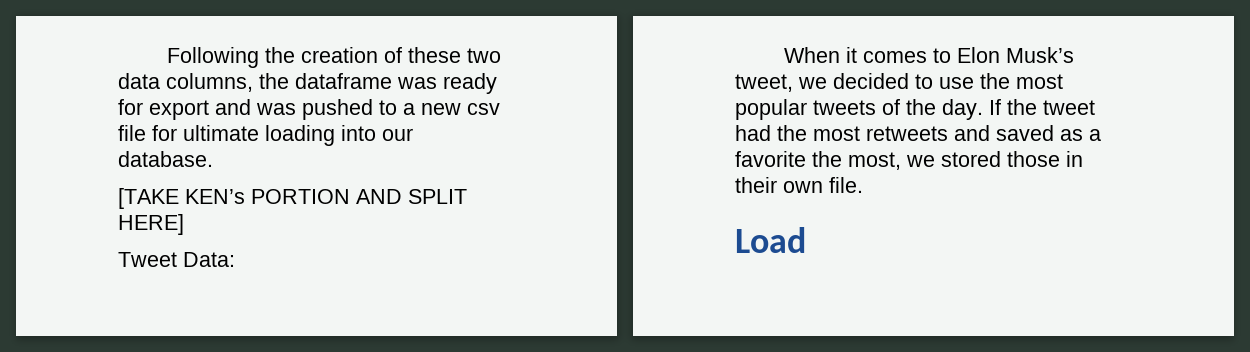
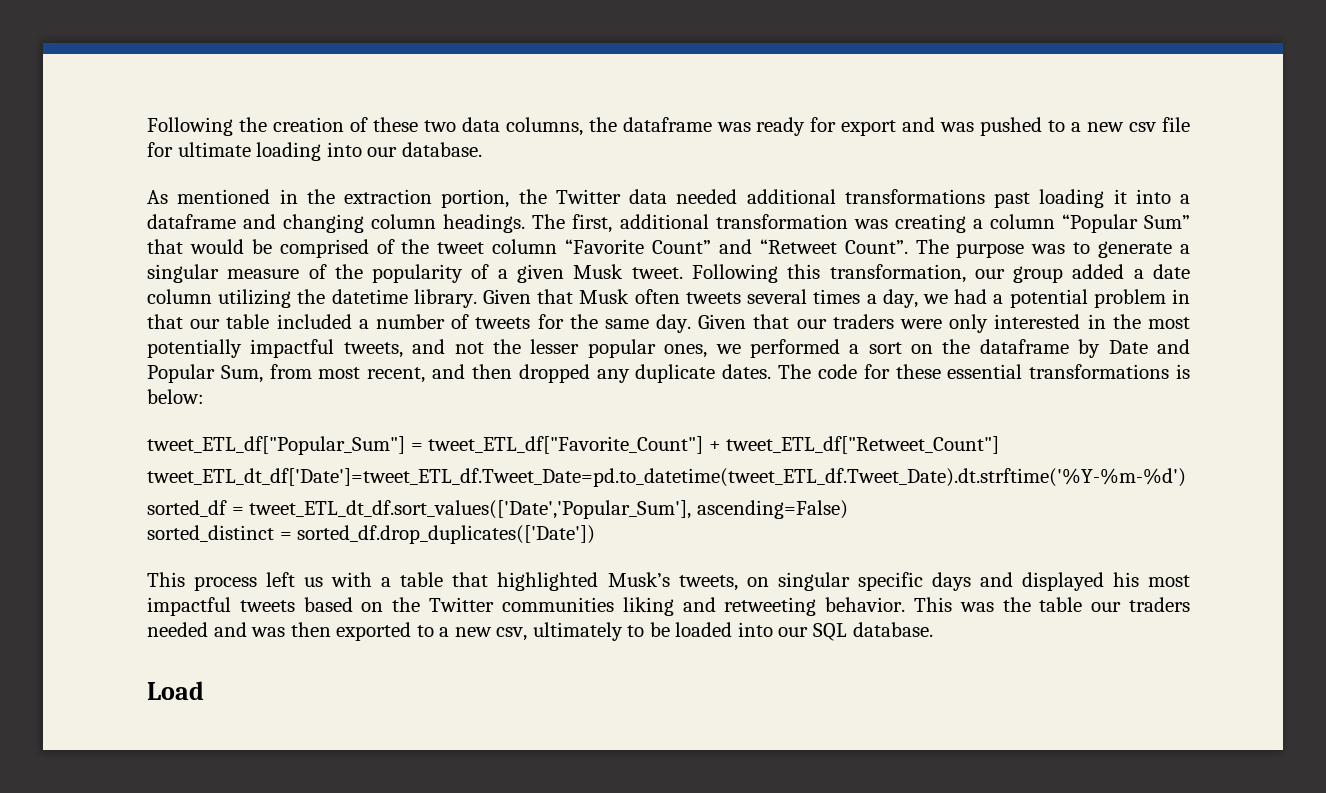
- [TAKE KEN’s PORTION AND SPLIT HERE]
- Tweet Data:
- When it comes to Elon Musk’s tweet, we decided to use the most popular tweets of the day. If the tweet had the most retweets and saved as a favorite the most, we stored those in their own file.
+ As mentioned in the extraction portion, the Twitter data needed additional transformations past loading it into a dataframe and changing column headings. The first, additional transformation was creating a column “Popular Sum” that would be comprised of the tweet column “Favorite Count” and “Retweet Count”. The purpose was to generate a singular measure of the popularity of a given Musk tweet. Following this transformation, our group added a date column utilizing the datetime library. Given that Musk often tweets several times a day, we had a potential problem in that our table included a number of tweets for the same day. Given that our traders were only interested in the most potentially impactful tweets, and not the lesser popular ones, we performed a sort on the dataframe by Date and Popular Sum, from most recent, and then dropped any duplicate dates. The code for these essential transformations is below:
+ tweet_ETL_df["Popular_Sum"] = tweet_ETL_df["Favorite_Count"] + tweet_ETL_df["Retweet_Count"]
+ tweet_ETL_dt_df['Date']=tweet_ETL_df.Tweet_Date=pd.to_datetime(tweet_ETL_df.Tweet_Date).dt.strftime('%Y-%m-%d')
+ sorted_df = tweet_ETL_dt_df.sort_values(['Date','Popular_Sum'], ascending=False)
+ sorted_distinct = sorted_df.drop_duplicates(['Date'])
+ This process left us with a table that highlighted Musk’s tweets, on singular specific days and displayed his most impactful tweets based on the Twitter communities liking and retweeting behavior. This was the table our traders needed and was then exported to a new csv, ultimately to be loaded into our SQL database.

